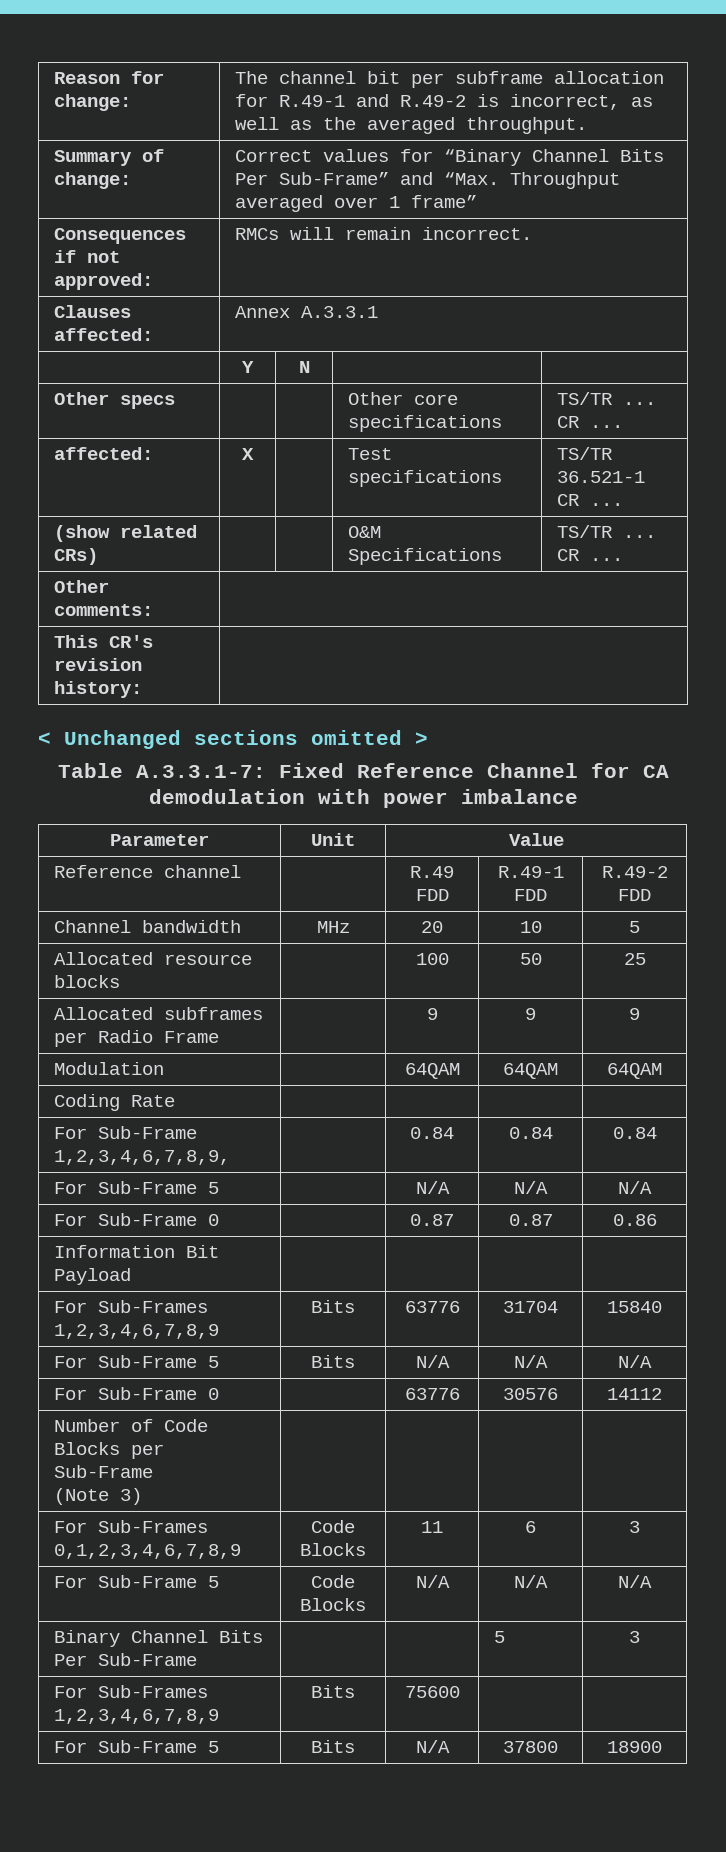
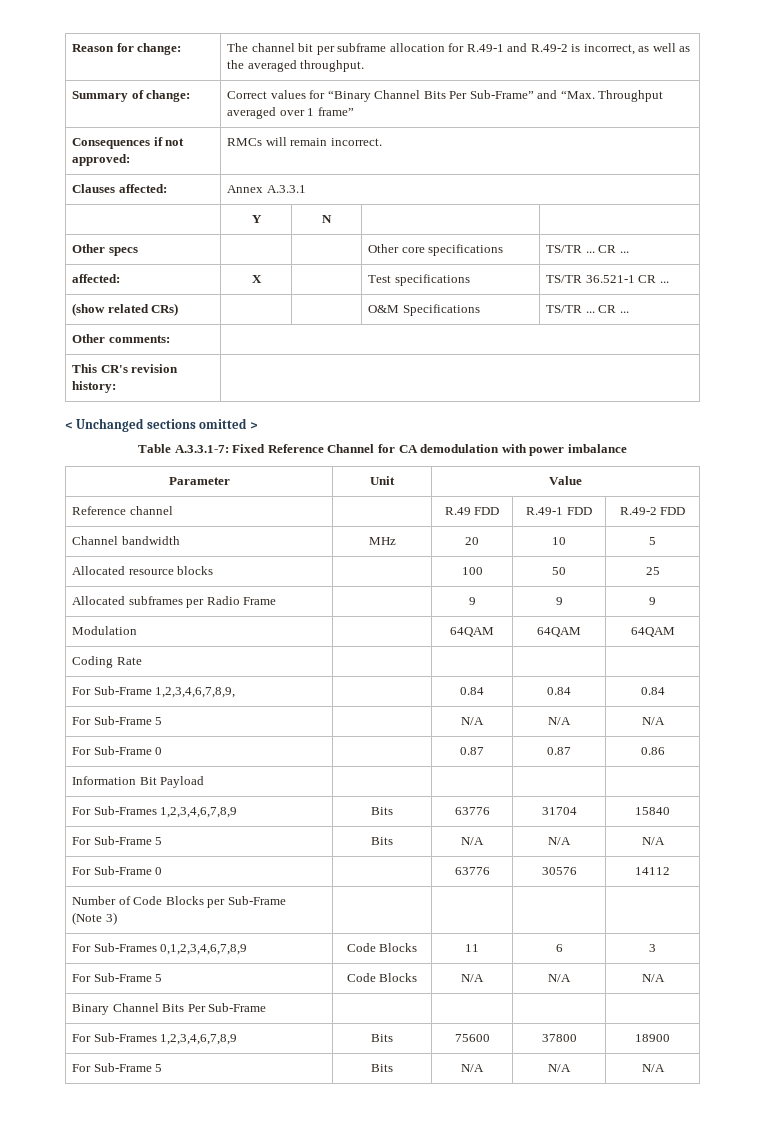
- Binary Channel Bits Per Sub-Frame | | | 5 | 3
+ Binary Channel Bits Per Sub-Frame | | | |
- For Sub-Frames 1,2,3,4,6,7,8,9 | Bits | 75600 | |
- For Sub-Frame 5 | Bits | N/A | 37800 | 18900
+ For Sub-Frames 1,2,3,4,6,7,8,9 | Bits | 75600 | 37800 | 18900
+ For Sub-Frame 5 | Bits | N/A | N/A | N/A

